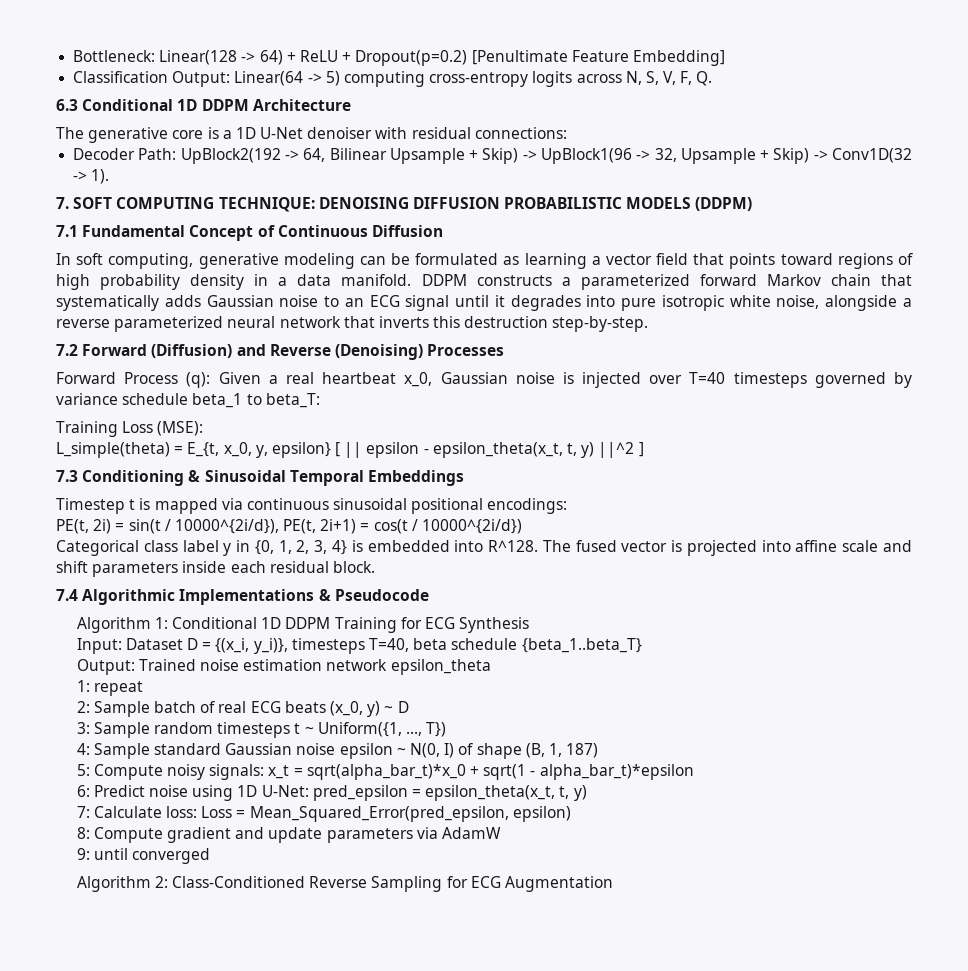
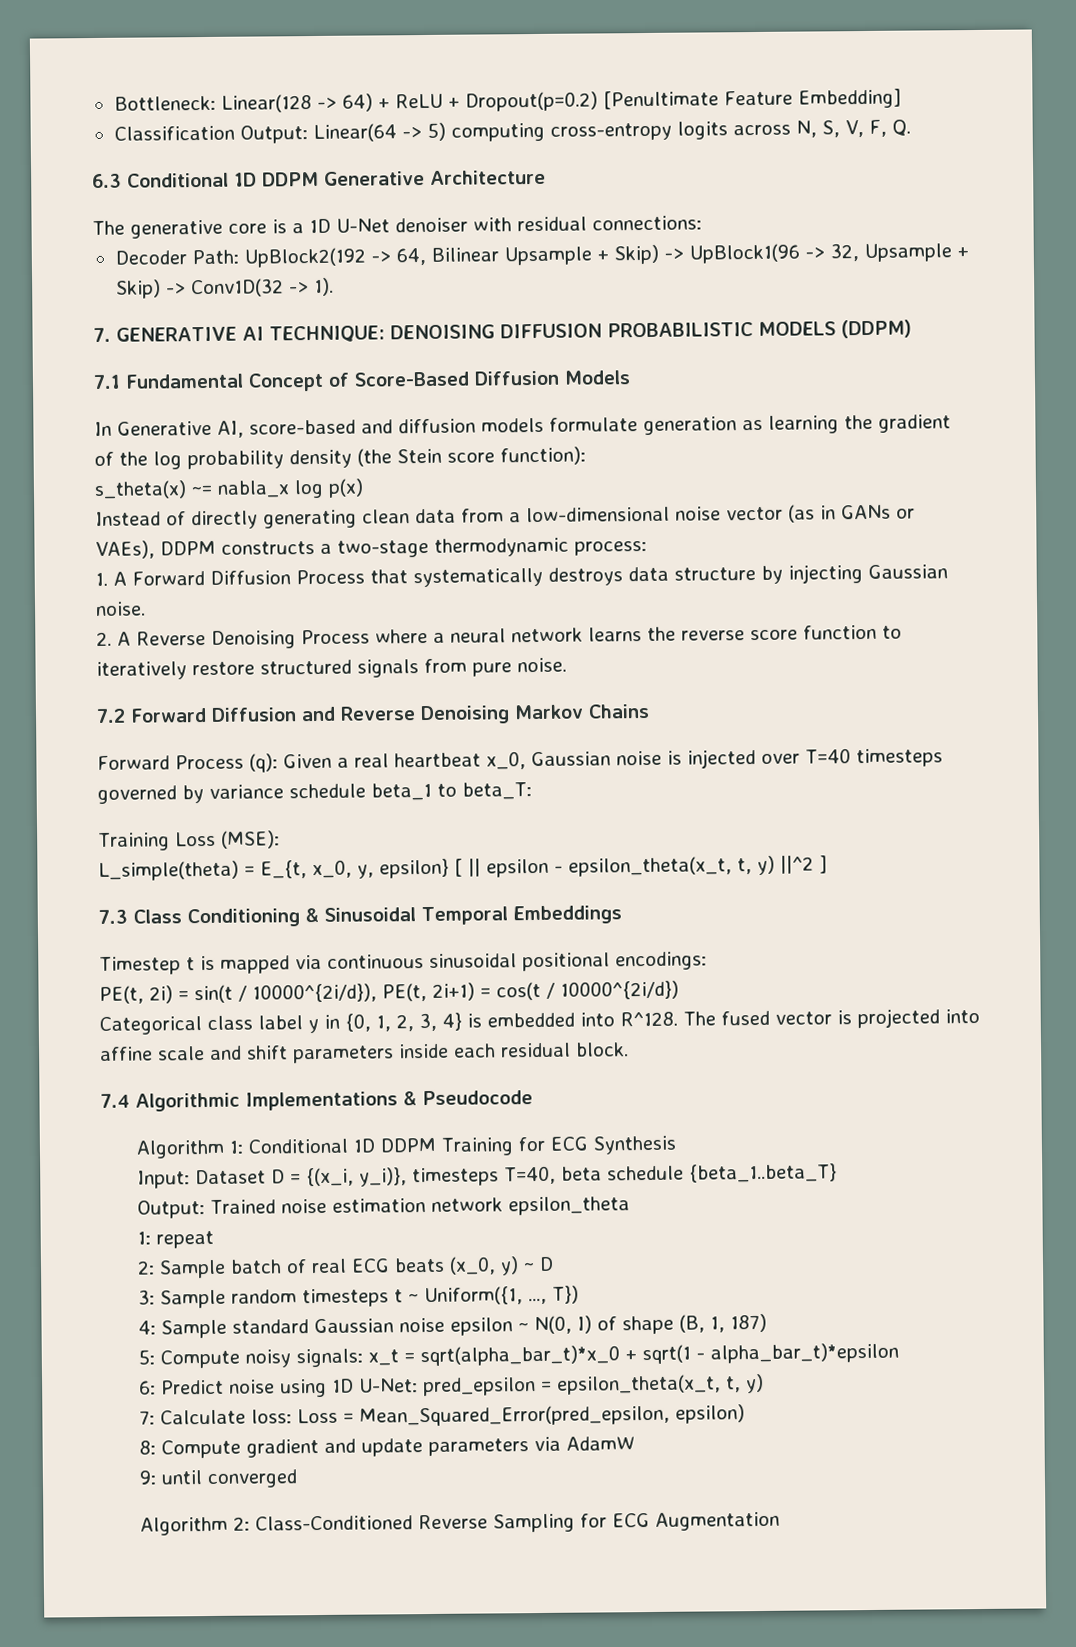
- 6.3 Conditional 1D DDPM Architecture
+ 6.3 Conditional 1D DDPM Generative Architecture
- 7. SOFT COMPUTING TECHNIQUE: DENOISING DIFFUSION PROBABILISTIC MODELS (DDPM)
+ 7. GENERATIVE AI TECHNIQUE: DENOISING DIFFUSION PROBABILISTIC MODELS (DDPM)
- 7.1 Fundamental Concept of Continuous Diffusion
+ 7.1 Fundamental Concept of Score-Based Diffusion Models
- In soft computing, generative modeling can be formulated as learning a vector field that points toward regions of high probability density in a data manifold. DDPM constructs a parameterized forward Markov chain that systematically adds Gaussian noise to an ECG signal until it degrades into pure isotropic white noise, alongside a reverse parameterized neural network that inverts this destruction step-by-step.
+ In Generative AI, score-based and diffusion models formulate generation as learning the gradient of the log probability density (the Stein score function):
+ s_theta(x) ~= nabla_x log p(x)
+ Instead of directly generating clean data from a low-dimensional noise vector (as in GANs or VAEs), DDPM constructs a two-stage thermodynamic process:
+ 1. A Forward Diffusion Process that systematically destroys data structure by injecting Gaussian noise.
+ 2. A Reverse Denoising Process where a neural network learns the reverse score function to iteratively restore structured signals from pure noise.
- 7.2 Forward (Diffusion) and Reverse (Denoising) Processes
+ 7.2 Forward Diffusion and Reverse Denoising Markov Chains
- 7.3 Conditioning & Sinusoidal Temporal Embeddings
+ 7.3 Class Conditioning & Sinusoidal Temporal Embeddings

